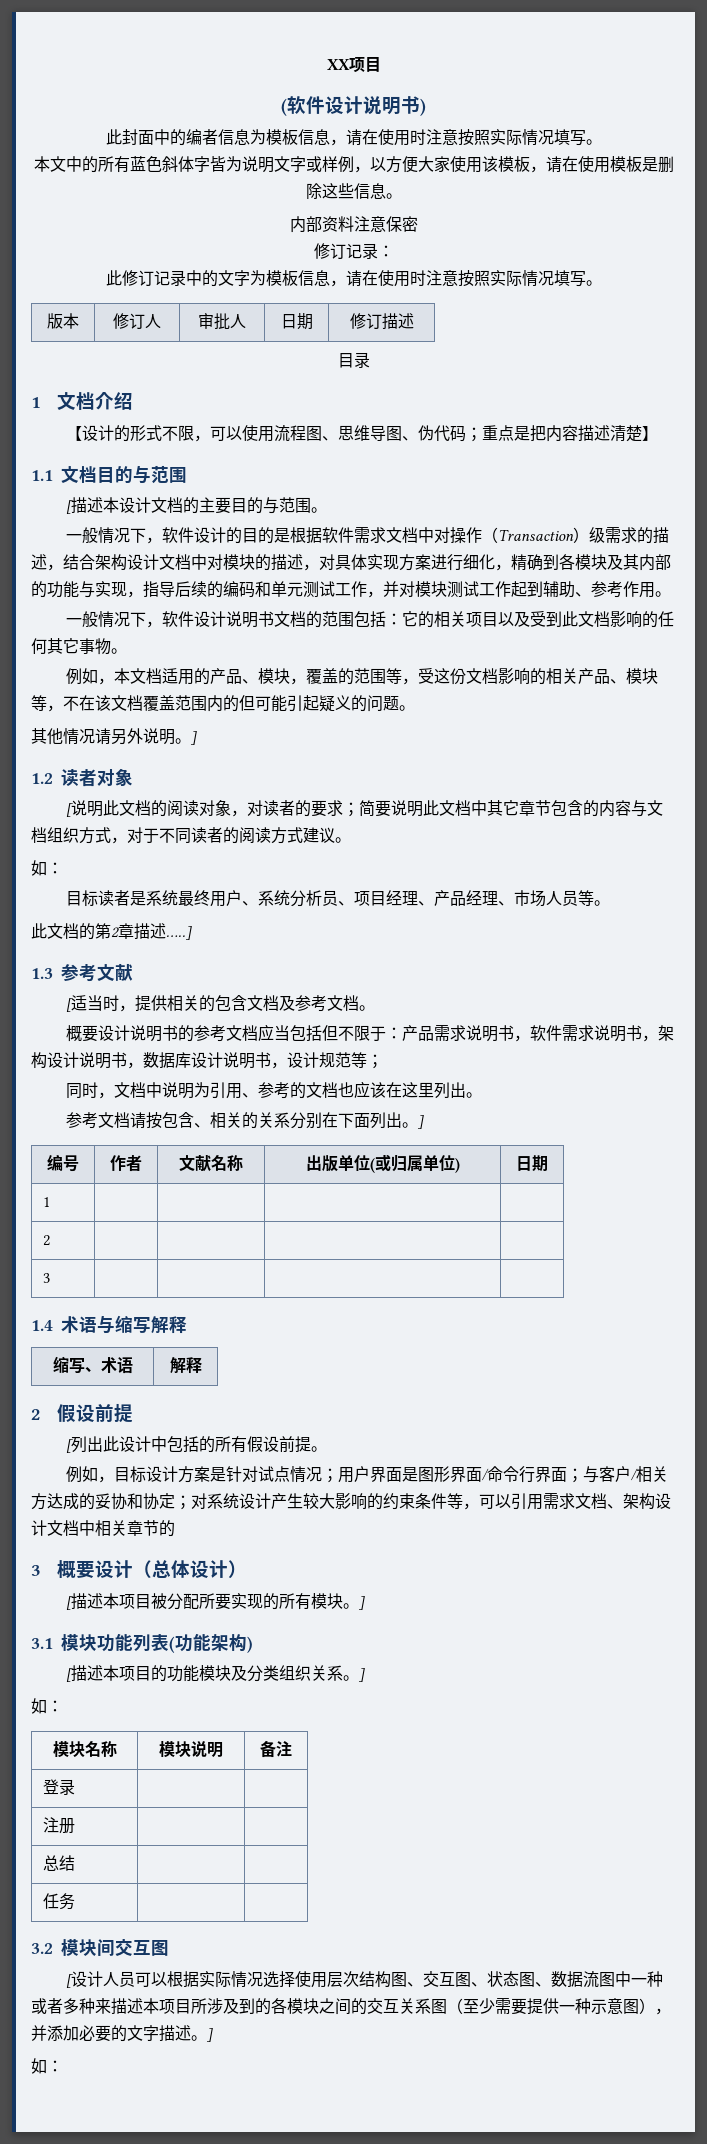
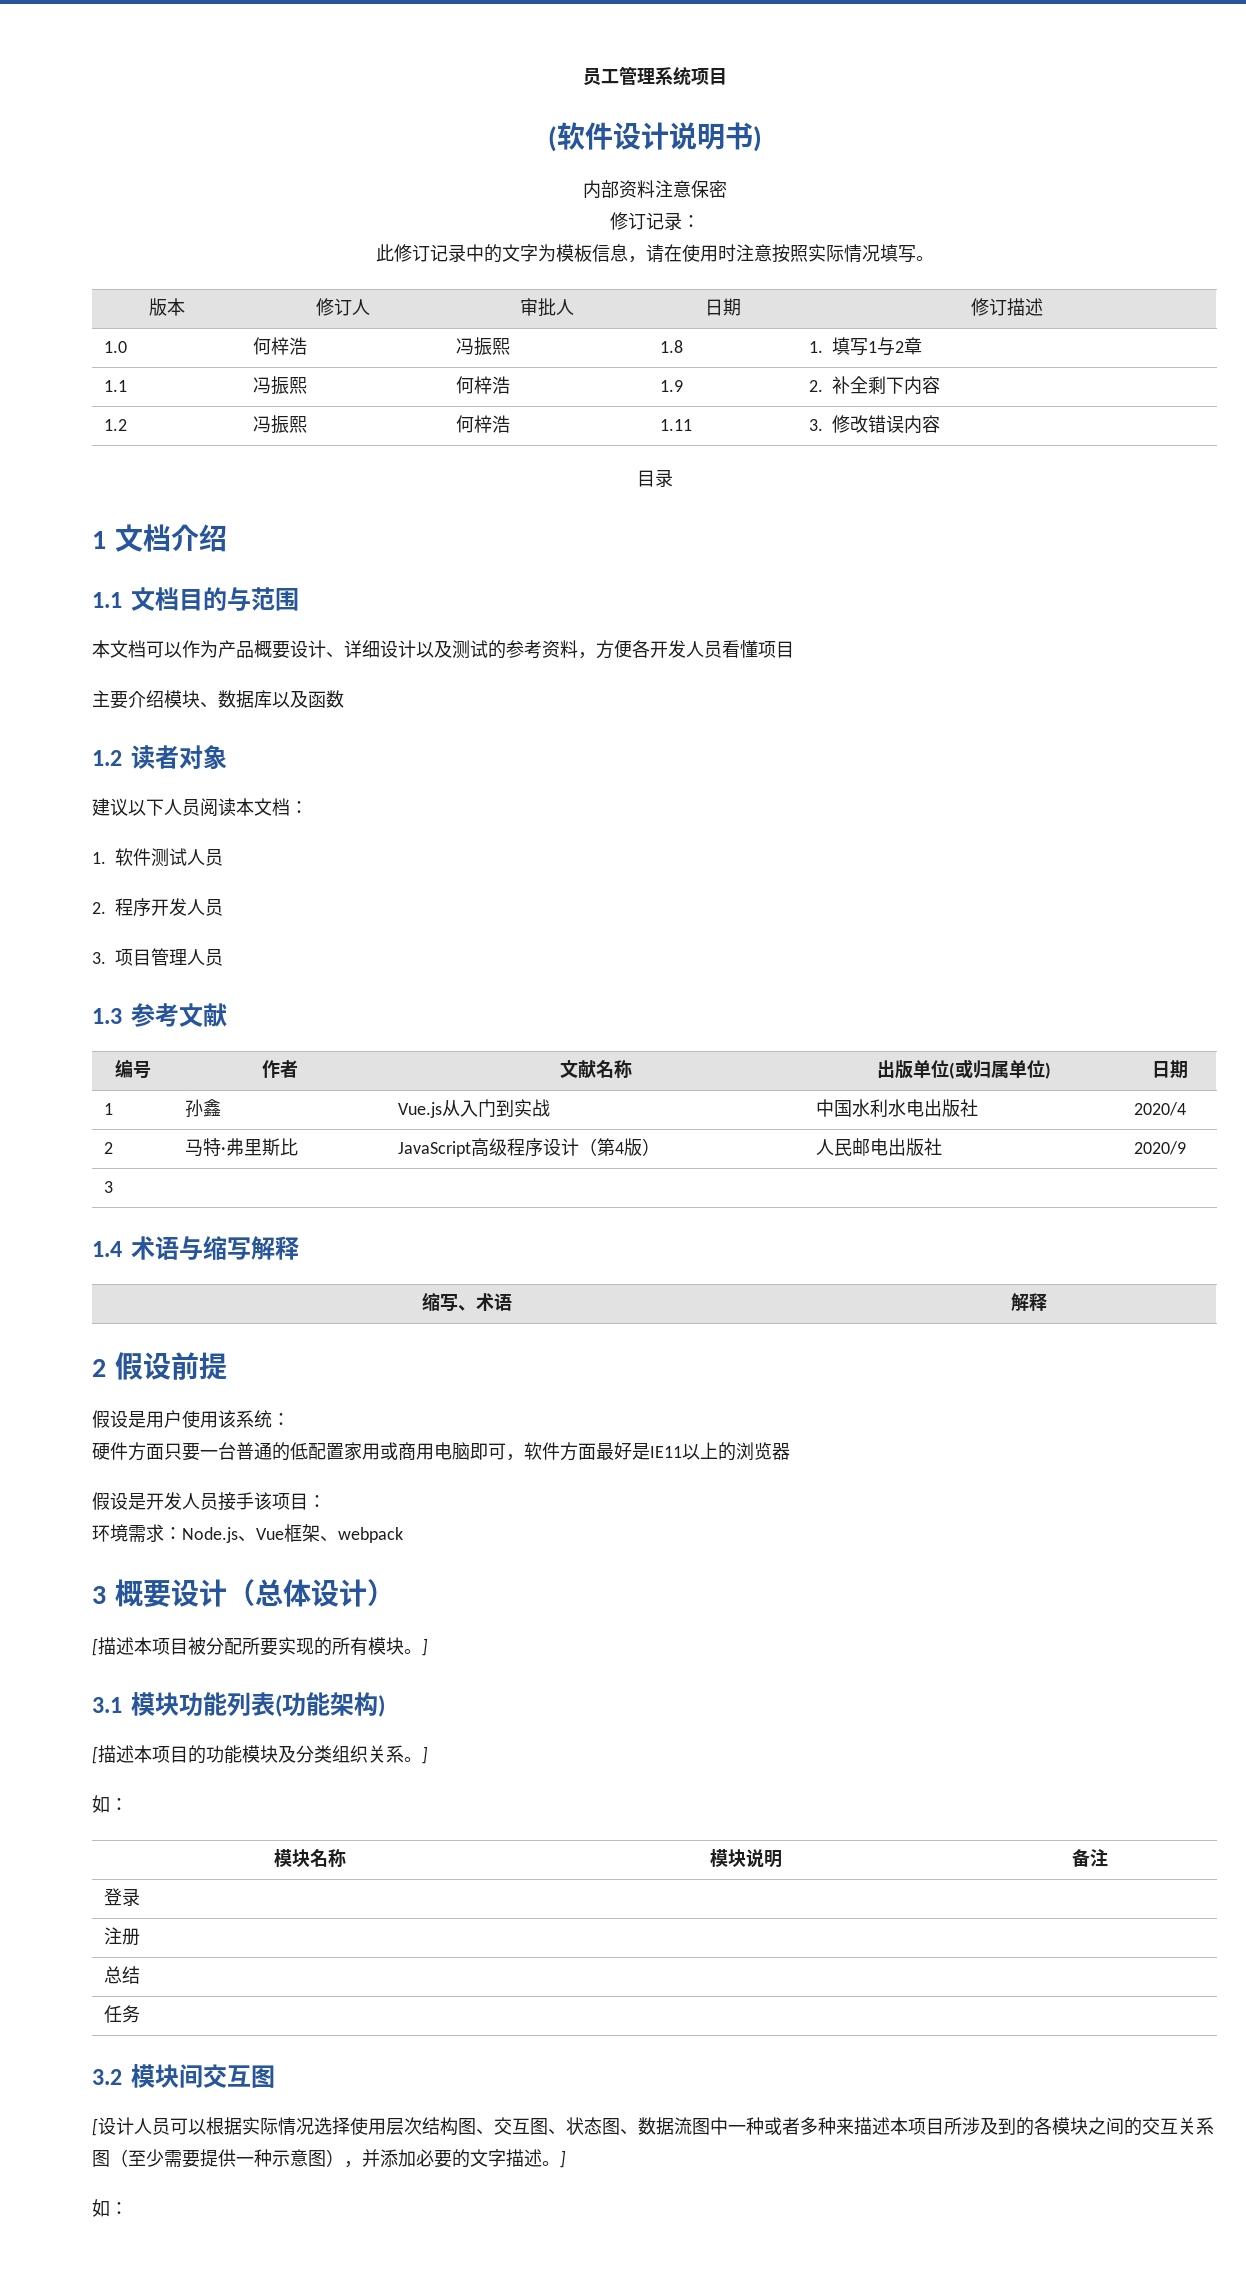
- XX项目
+ 员工管理系统项目
- 此封面中的编者信息为模板信息，请在使用时注意按照实际情况填写。
- 本文中的所有蓝色斜体字皆为说明文字或样例，以方便大家使用该模板，请在使用模板是删除这些信息。
+ 1.0 | 何梓浩 | 冯振熙 | 1.8 | 1.填写1与2章
+ 1.1 | 冯振熙 | 何梓浩 | 1.9 | 2.补全剩下内容
+ 1.2 | 冯振熙 | 何梓浩 | 1.11 | 3.修改错误内容
  目录
  1文档介绍
- 【设计的形式不限，可以使用流程图、思维导图、伪代码；重点是把内容描述清楚】
- [描述本设计文档的主要目的与范围。
- 一般情况下，软件设计的目的是根据软件需求文档中对操作（Transaction）级需求的描述，结合架构设计文档中对模块的描述，对具体实现方案进行细化，精确到各模块及其内部的功能与实现，指导后续的编码和单元测试工作，并对模块测试工作起到辅助、参考作用。
- 一般情况下，软件设计说明书文档的范围包括：它的相关项目以及受到此文档影响的任何其它事物。
- 例如，本文档适用的产品、模块，覆盖的范围等，受这份文档影响的相关产品、模块等，不在该文档覆盖范围内的但可能引起疑义的问题。
- 其他情况请另外说明。]
+ 本文档可以作为产品概要设计、详细设计以及测试的参考资料，方便各开发人员看懂项目
+ 主要介绍模块、数据库以及函数
  1.2读者对象
- [说明此文档的阅读对象，对读者的要求；简要说明此文档中其它章节包含的内容与文档组织方式，对于不同读者的阅读方式建议。
- 如：
- 目标读者是系统最终用户、系统分析员、项目经理、产品经理、市场人员等。
- 此文档的第2章描述…..]
+ 建议以下人员阅读本文档：
+ 1.软件测试人员
+ 2.程序开发人员
+ 3.项目管理人员
  1.3参考文献
- [适当时，提供相关的包含文档及参考文档。
- 概要设计说明书的参考文档应当包括但不限于：产品需求说明书，软件需求说明书，架构设计说明书，数据库设计说明书，设计规范等；
- 同时，文档中说明为引用、参考的文档也应该在这里列出。
- 参考文档请按包含、相关的关系分别在下面列出。]
- 1 | | | |
- 2 | | | |
+ 1 | 孙鑫 | Vue.js从入门到实战 | 中国水利水电出版社 | 2020/4
+ 2 | 马特·弗里斯比 | JavaScript高级程序设计（第4版） | 人民邮电出版社 | 2020/9
- [列出此设计中包括的所有假设前提。
- 例如，目标设计方案是针对试点情况；用户界面是图形界面/命令行界面；与客户/相关方达成的妥协和协定；对系统设计产生较大影响的约束条件等，可以引用需求文档、架构设计文档中相关章节的
+ 假设是用户使用该系统：
+ 硬件方面只要一台普通的低配置家用或商用电脑即可，软件方面最好是IE11以上的浏览器
+ 假设是开发人员接手该项目：
+ 环境需求：Node.js、Vue框架、webpack

